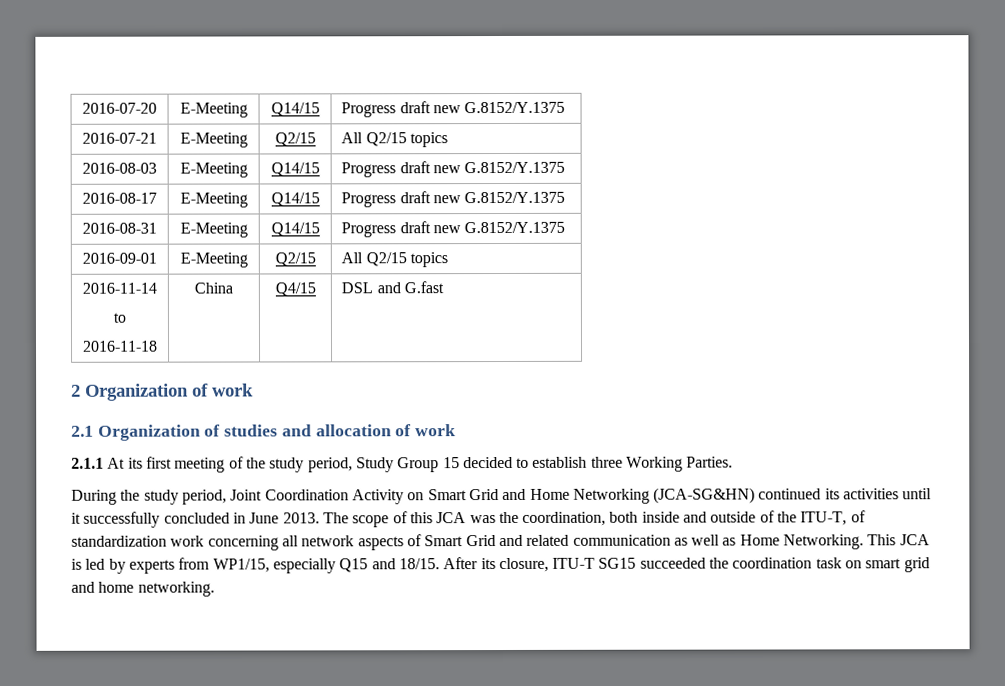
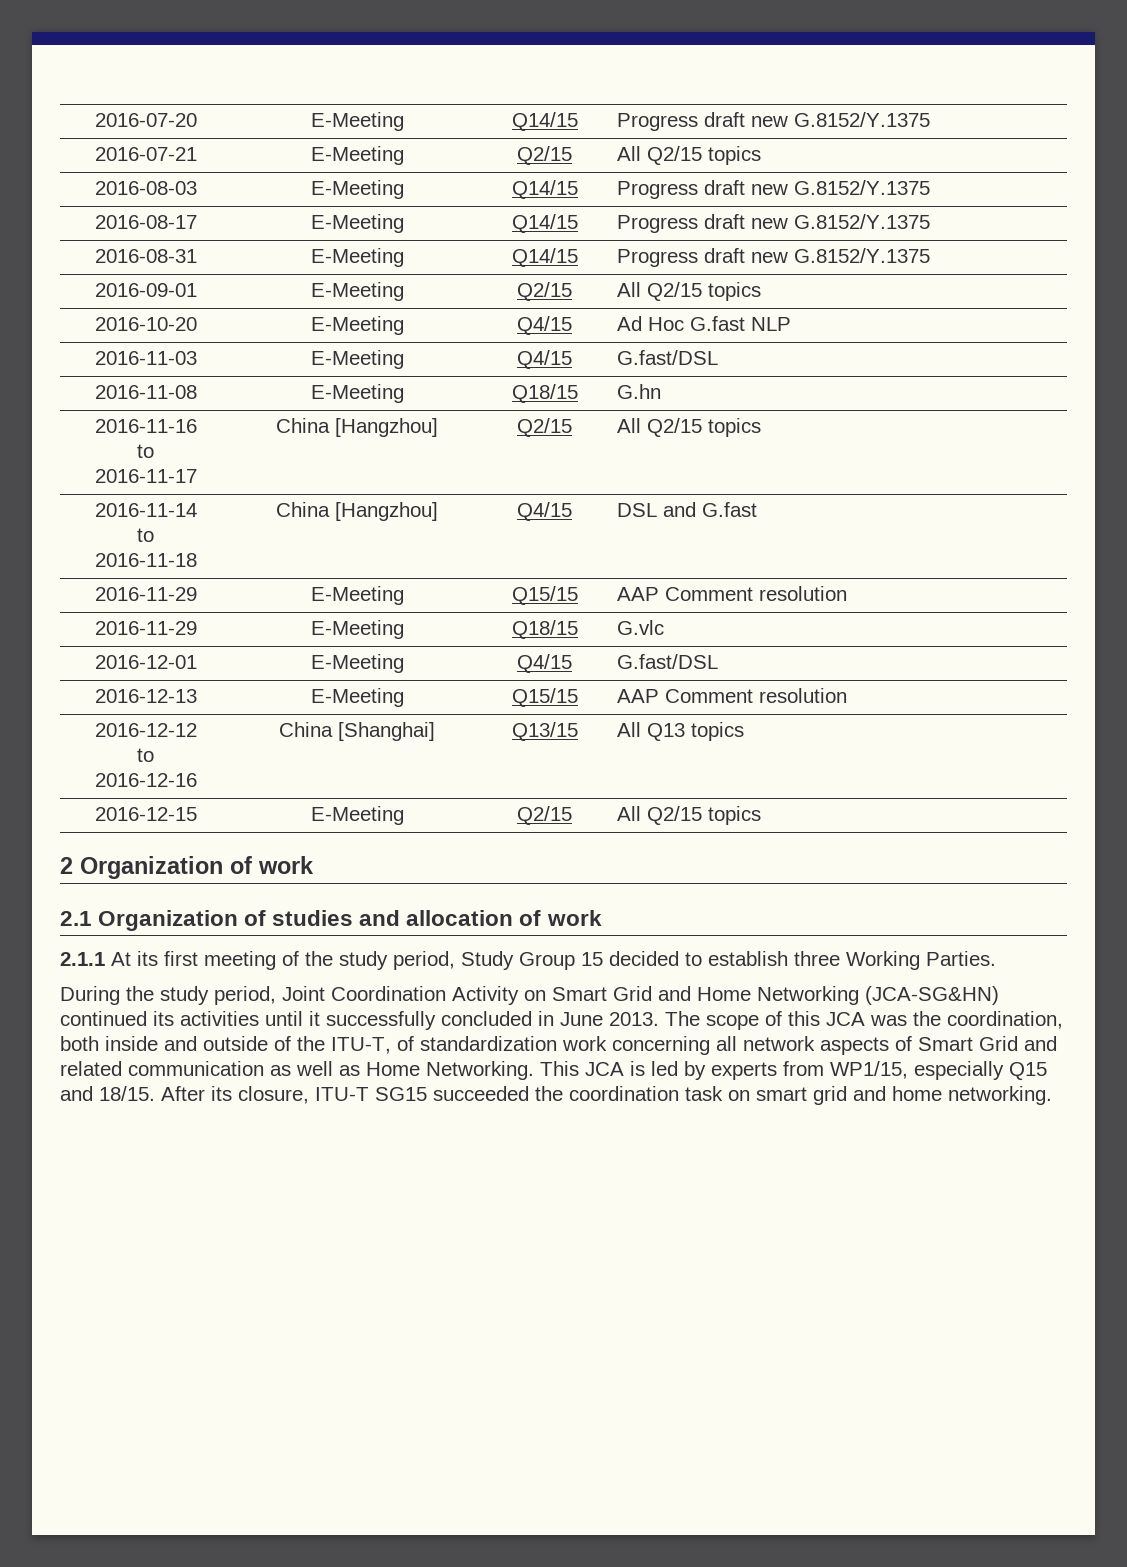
+ 2016-10-20 | E-Meeting | Q4/15 | Ad Hoc G.fast NLP
+ 2016-11-03 | E-Meeting | Q4/15 | G.fast/DSL
+ 2016-11-08 | E-Meeting | Q18/15 | G.hn
+ 2016-11-16
+ to
+ 2016-11-17 | China [Hangzhou] | Q2/15 | All Q2/15 topics
  2016-11-14
  to
- 2016-11-18 | China | Q4/15 | DSL and G.fast
+ 2016-11-18 | China [Hangzhou] | Q4/15 | DSL and G.fast
+ 2016-11-29 | E-Meeting | Q15/15 | AAP Comment resolution
+ 2016-11-29 | E-Meeting | Q18/15 | G.vlc
+ 2016-12-01 | E-Meeting | Q4/15 | G.fast/DSL
+ 2016-12-13 | E-Meeting | Q15/15 | AAP Comment resolution
+ 2016-12-12
+ to
+ 2016-12-16 | China [Shanghai] | Q13/15 | All Q13 topics
+ 2016-12-15 | E-Meeting | Q2/15 | All Q2/15 topics

